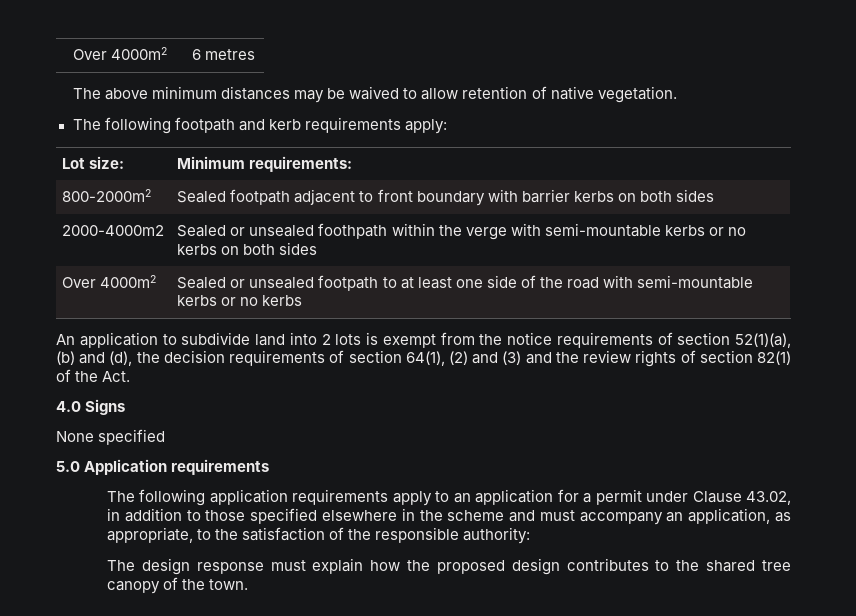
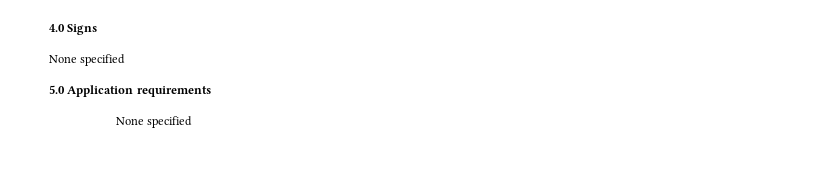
- Over 4000m2 | 6 metres
- The above minimum distances may be waived to allow retention of native vegetation.
- The following footpath and kerb requirements apply:
- Lot size: | Minimum requirements:
- 800-2000m2 | Sealed footpath adjacent to front boundary with barrier kerbs on both sides
- 2000-4000m2 | Sealed or unsealed foothpath within the verge with semi-mountable kerbs or no kerbs on both sides
- Over 4000m2 | Sealed or unsealed footpath to at least one side of the road with semi-mountable kerbs or no kerbs
- An application to subdivide land into 2 lots is exempt from the notice requirements of section 52(1)(a), (b) and (d), the decision requirements of section 64(1), (2) and (3) and the review rights of section 82(1) of the Act.
  5.0 Application requirements
- The following application requirements apply to an application for a permit under Clause 43.02, in addition to those specified elsewhere in the scheme and must accompany an application, as appropriate, to the satisfaction of the responsible authority:
- The design response must explain how the proposed design contributes to the shared tree canopy of the town.
+ None specified

